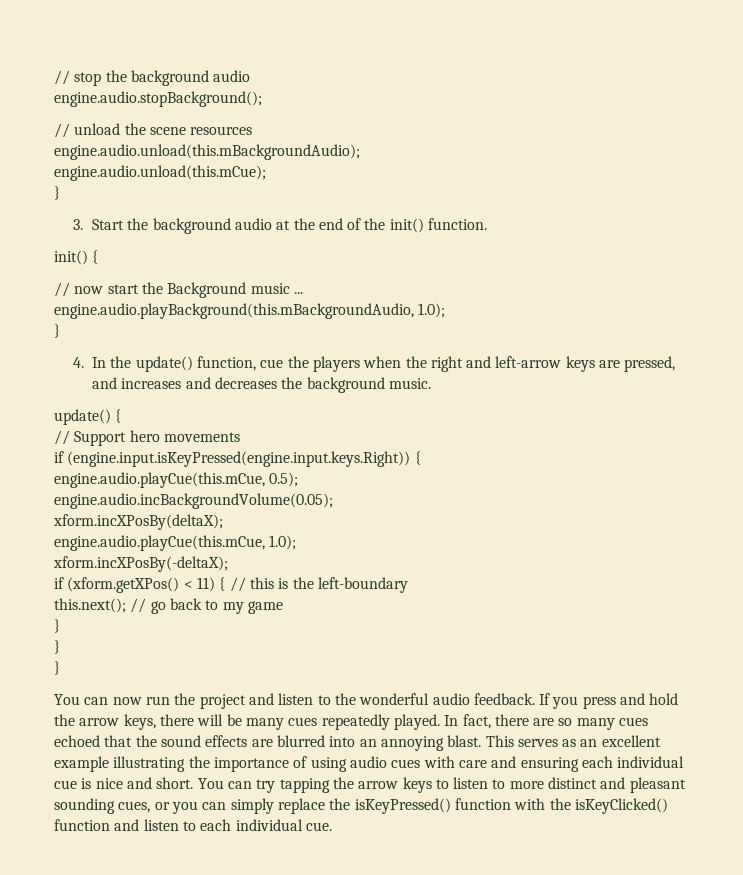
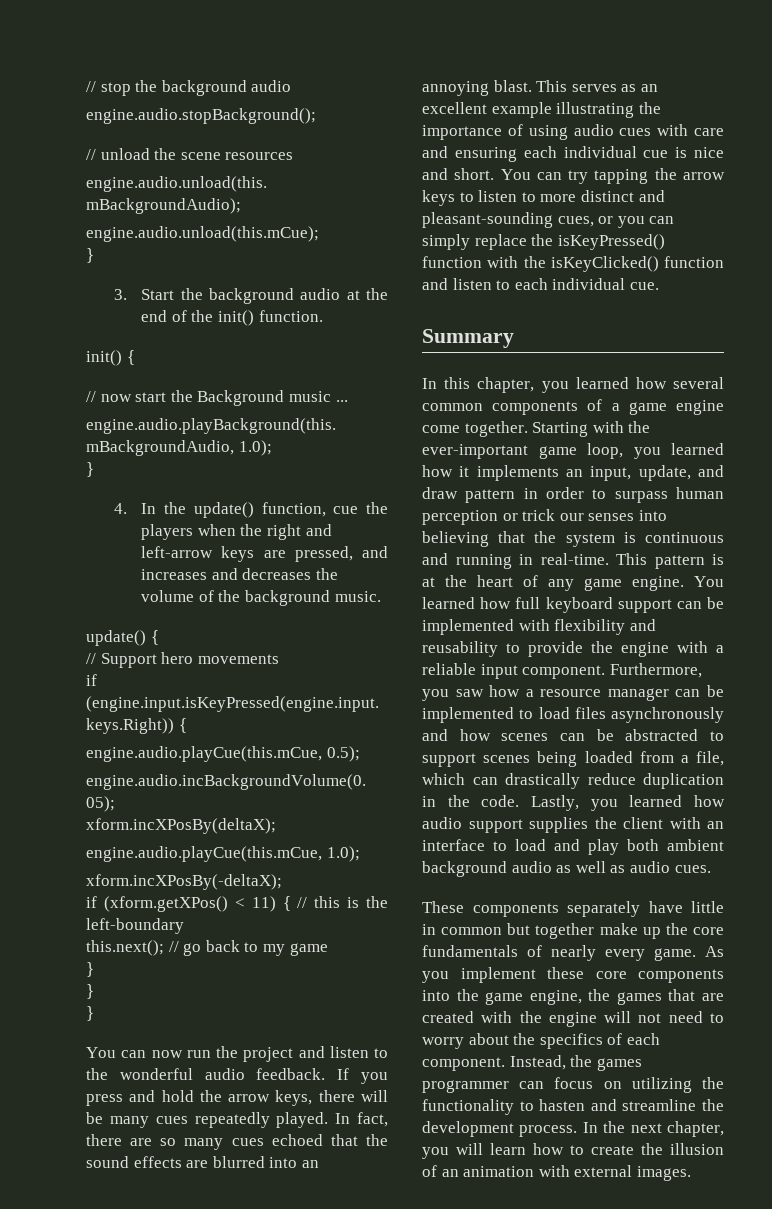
- 4. In the update() function, cue the players when the right and left-arrow keys are pressed, and increases and decreases the background music.
+ 4. In the update() function, cue the players when the right and left-arrow keys are pressed, and increases and decreases the volume of the background music.
- You can try tapping the arrow keys to listen to more distinct and pleasant sounding cues, or you can simply replace the isKeyPressed() function with the isKeyClicked() function and listen to each individual cue.
+ You can try tapping the arrow keys to listen to more distinct and pleasant-sounding cues, or you can simply replace the isKeyPressed() function with the isKeyClicked() function and listen to each individual cue.
+ Summary
+ In this chapter, you learned how several common components of a game engine come together. Starting with the ever-important game loop, you learned how it implements an input, update, and draw pattern in order to surpass human perception or trick our senses into believing that the system is continuous and running in real-time. This pattern is at the heart of any game engine. You learned how full keyboard support can be implemented with flexibility and reusability to provide the engine with a reliable input component. Furthermore, you saw how a resource manager can be implemented to load files asynchronously and how scenes can be abstracted to support scenes being loaded from a file, which can drastically reduce duplication in the code. Lastly, you learned how audio support supplies the client with an interface to load and play both ambient background audio as well as audio cues.
+ These components separately have little in common but together make up the core fundamentals of nearly every game. As you implement these core components into the game engine, the games that are created with the engine will not need to worry about the specifics of each component. Instead, the games programmer can focus on utilizing the functionality to hasten and streamline the development process. In the next chapter, you will learn how to create the illusion of an animation with external images.

